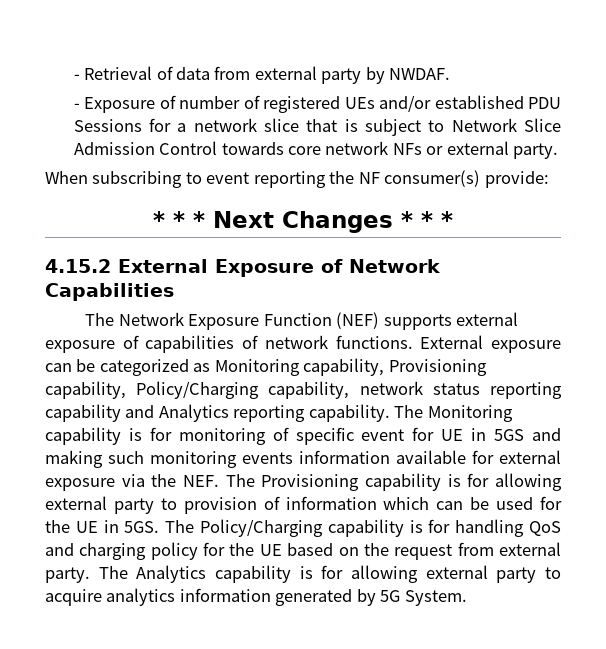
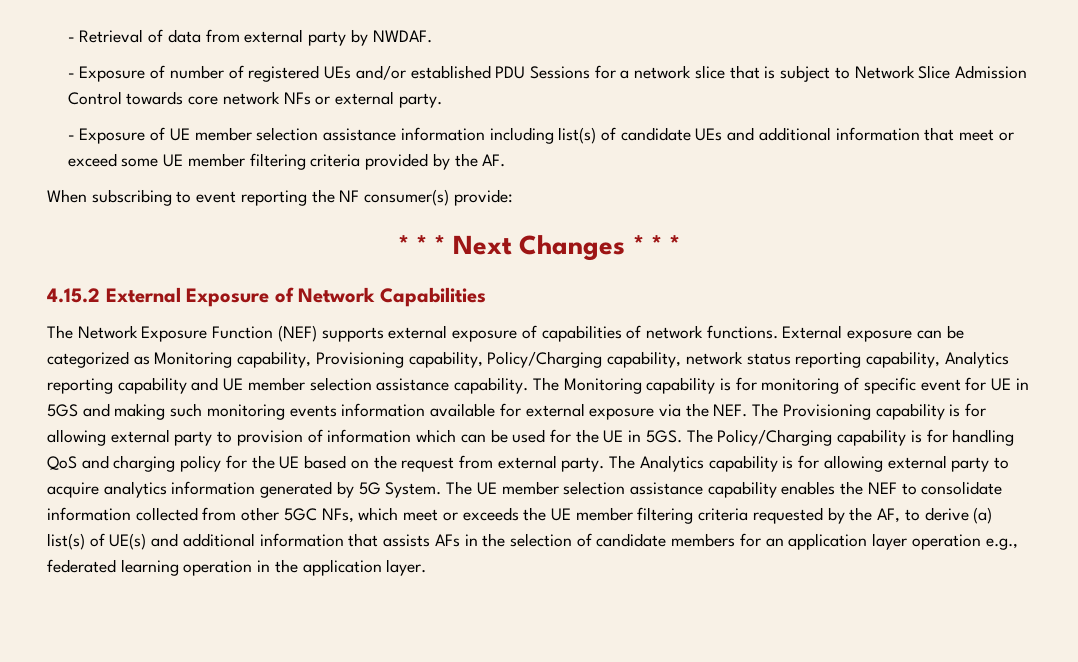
+ - Exposure of UE member selection assistance information including list(s) of candidate UEs and additional information that meet or exceed some UE member filtering criteria provided by the AF.
- External exposure can be categorized as Monitoring capability, Provisioning capability, Policy/Charging capability, network status reporting capability and Analytics reporting capability.
+ External exposure can be categorized as Monitoring capability, Provisioning capability, Policy/Charging capability, network status reporting capability, Analytics reporting capability and UE member selection assistance capability.
+ The UE member selection assistance capability enables the NEF to consolidate information collected from other 5GC NFs, which meet or exceeds the UE member filtering criteria requested by the AF, to derive (a) list(s) of UE(s) and additional information that assists AFs in the selection of candidate members for an application layer operation e.g., federated learning operation in the application layer.

